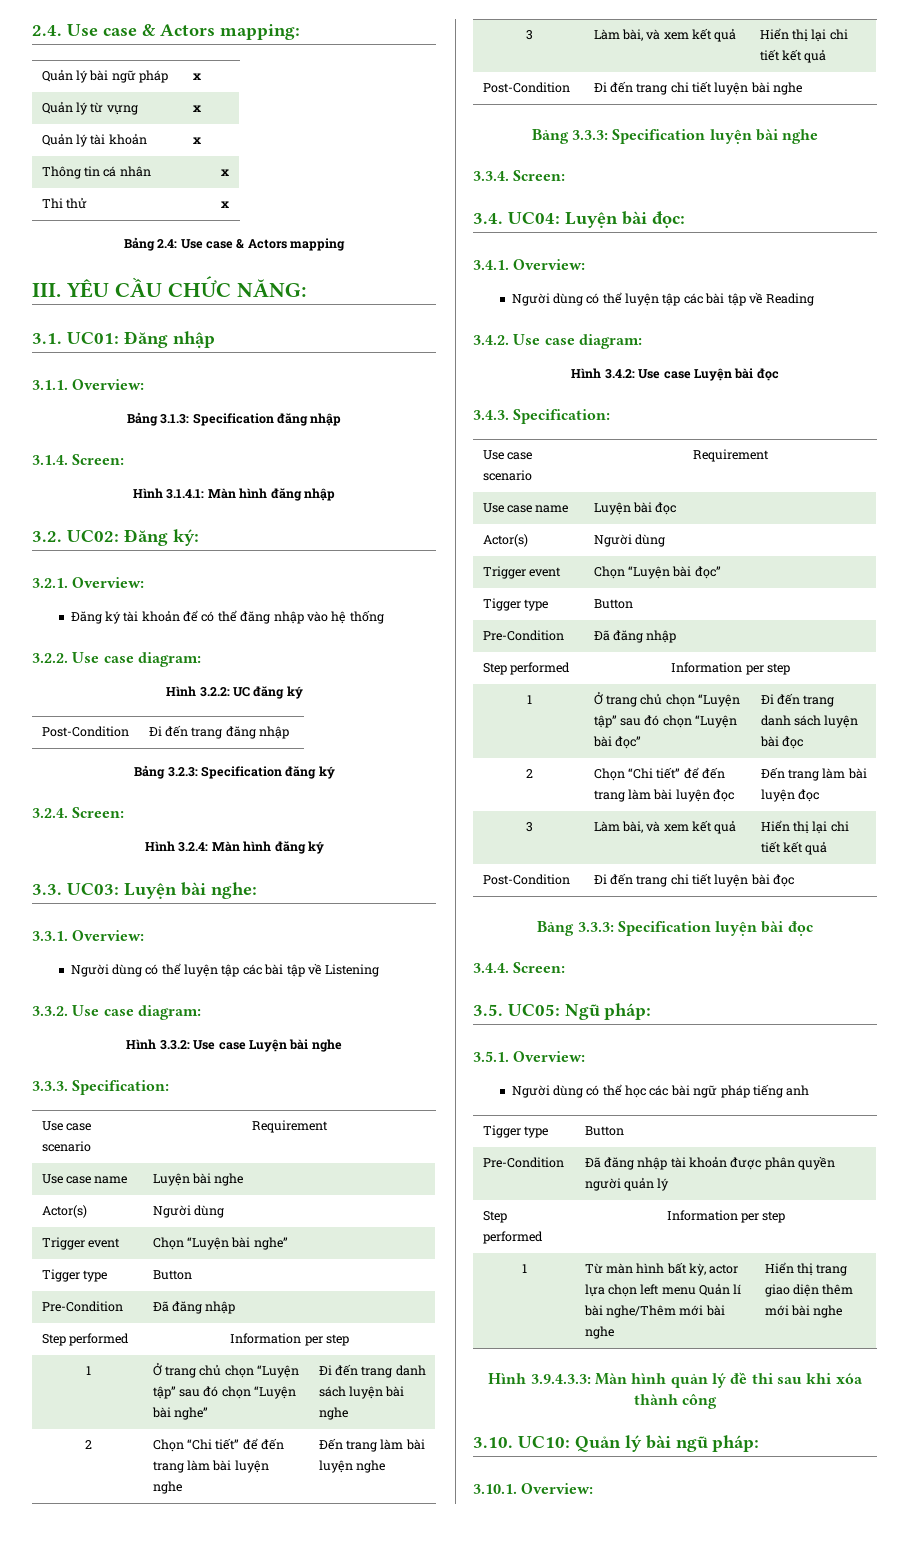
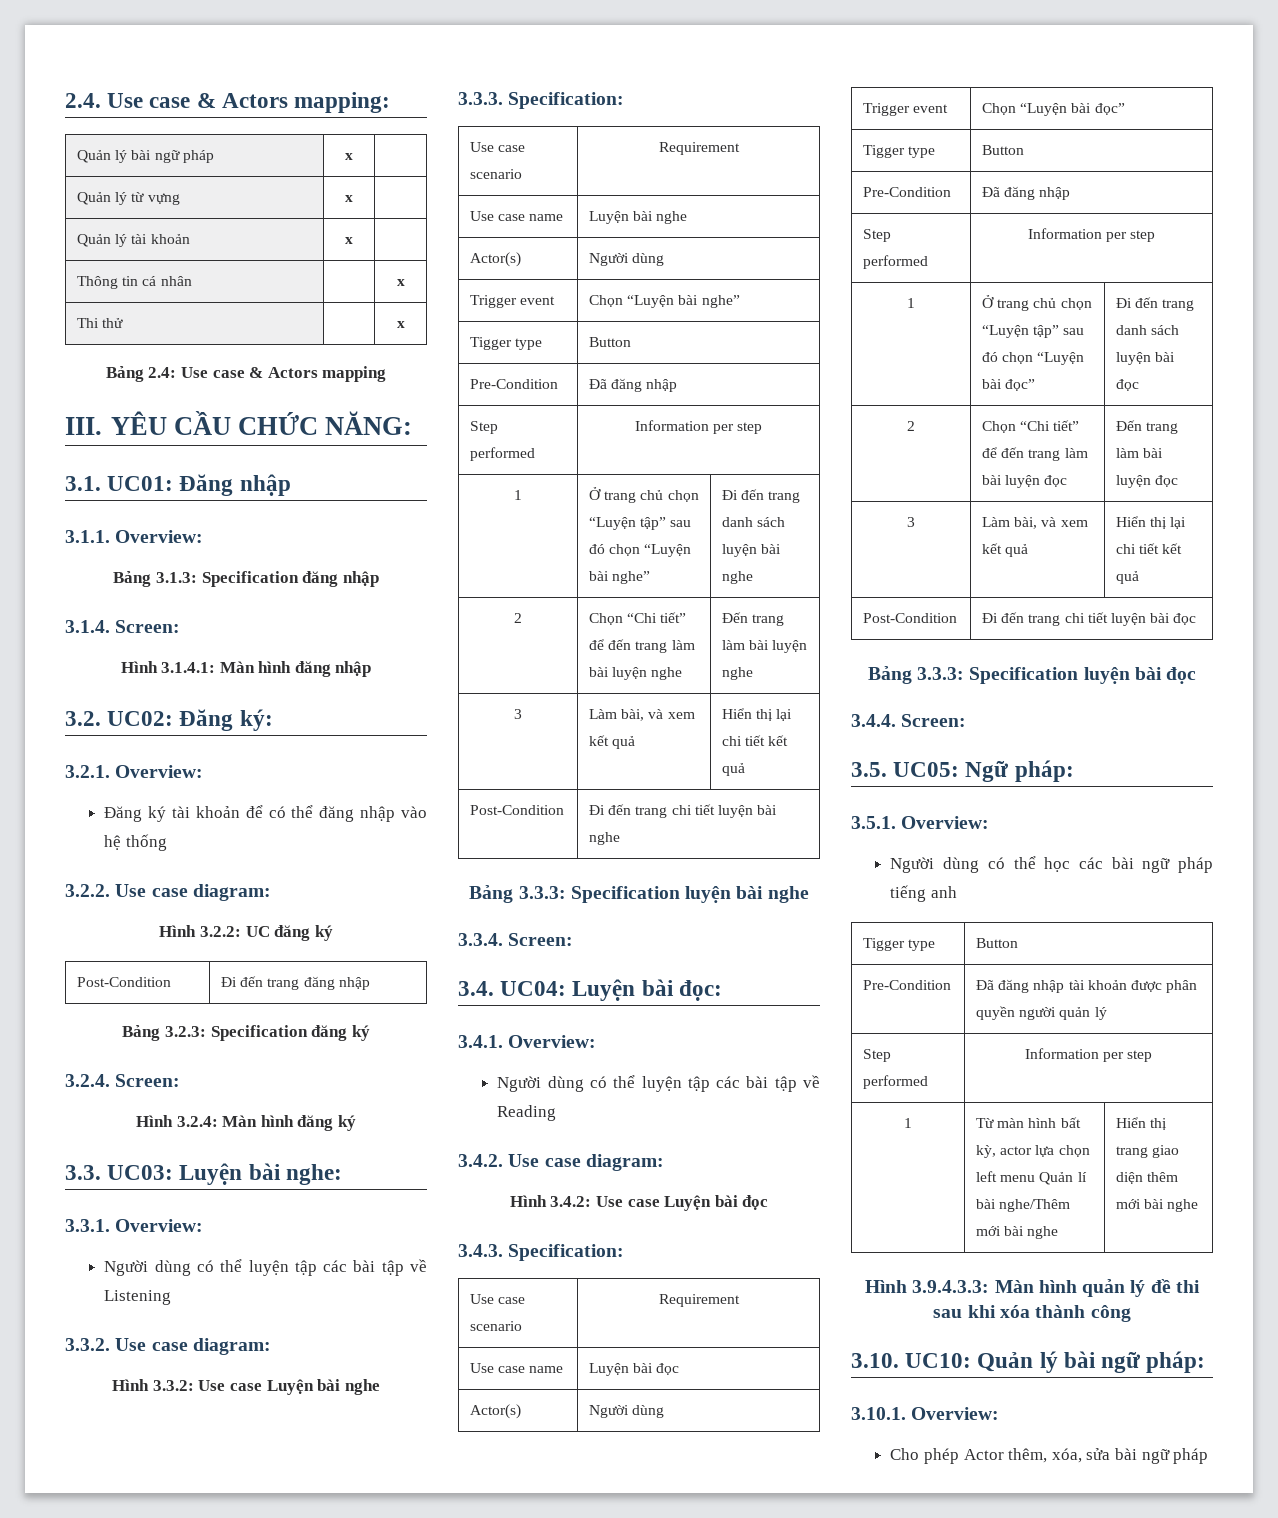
+ Cho phép Actor thêm, xóa, sửa bài ngữ pháp

